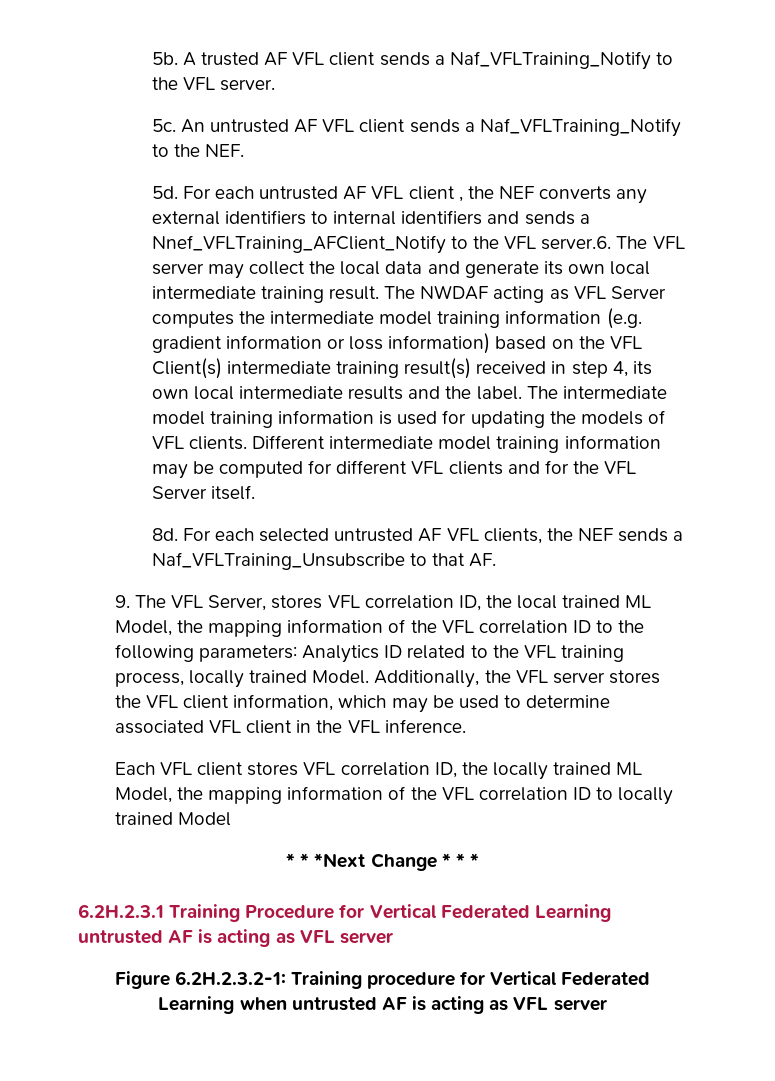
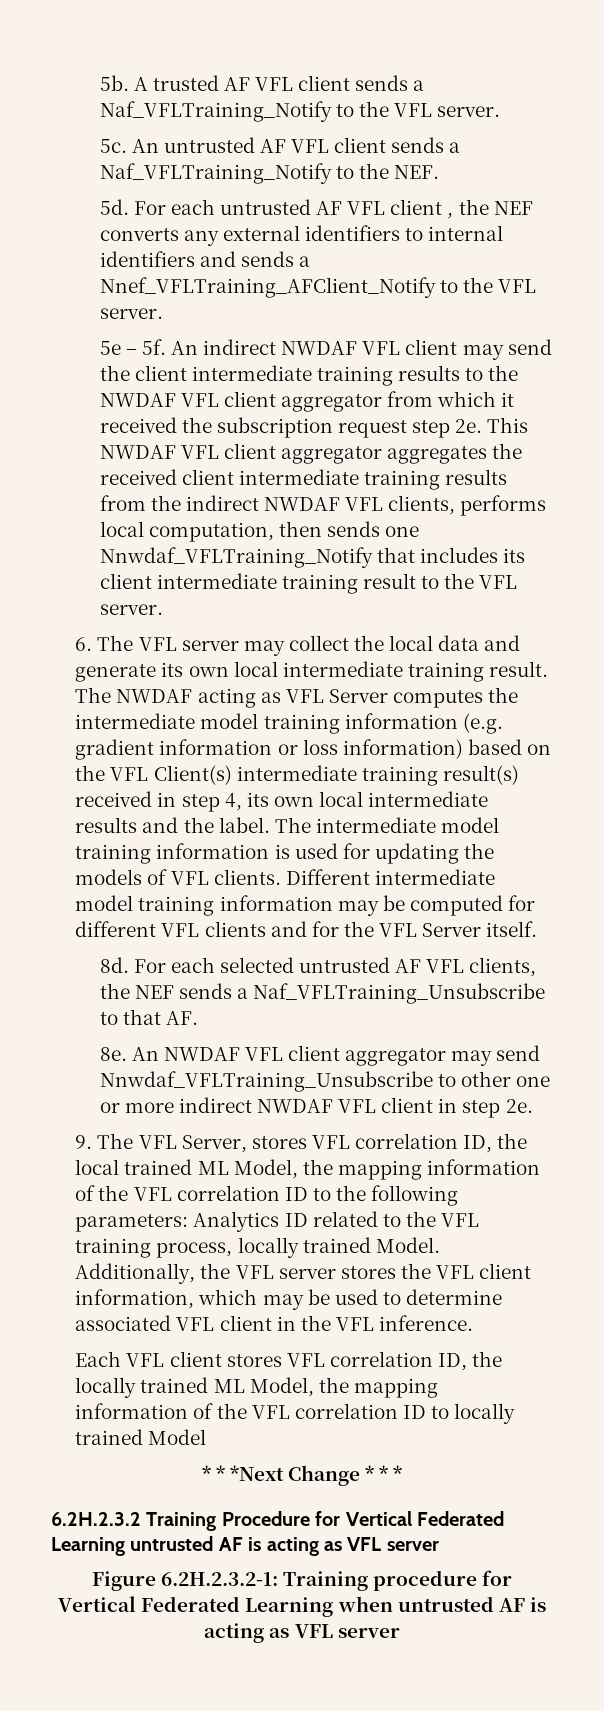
- For each untrusted AF VFL client , the NEF converts any external identifiers to internal identifiers and sends a Nnef_VFLTraining_AFClient_Notify to the VFL server.6. The VFL server may collect the local data and generate its own local intermediate training result.
+ For each untrusted AF VFL client , the NEF converts any external identifiers to internal identifiers and sends a Nnef_VFLTraining_AFClient_Notify to the VFL server.
+ 5e – 5f. An indirect NWDAF VFL client may send the client intermediate training results to the NWDAF VFL client aggregator from which it received the subscription request step 2e. This NWDAF VFL client aggregator aggregates the received client intermediate training results from the indirect NWDAF VFL clients, performs local computation, then sends one Nnwdaf_VFLTraining_Notify that includes its client intermediate training result to the VFL server.
+ 6. The VFL server may collect the local data and generate its own local intermediate training result.
+ 8e. An NWDAF VFL client aggregator may send Nnwdaf_VFLTraining_Unsubscribe to other one or more indirect NWDAF VFL client in step 2e.
- 6.2H.2.3.1 Training Procedure for Vertical Federated Learning untrusted AF is acting as VFL server
+ 6.2H.2.3.2 Training Procedure for Vertical Federated Learning untrusted AF is acting as VFL server

